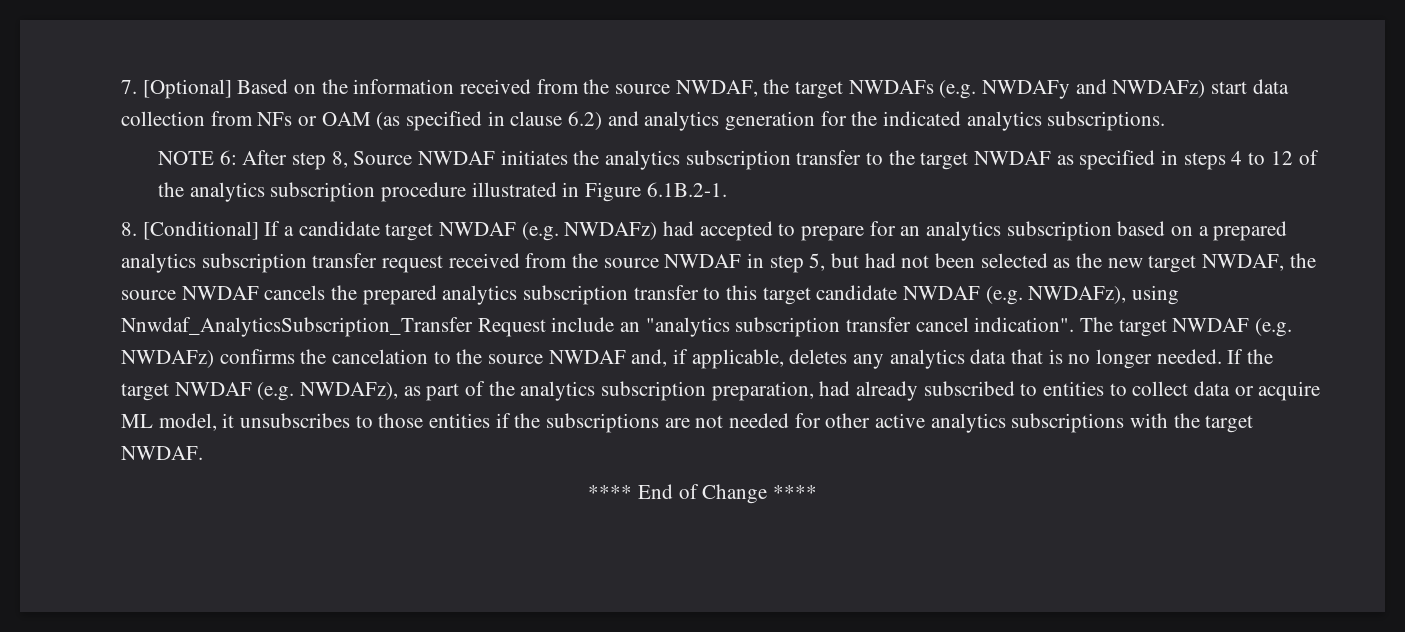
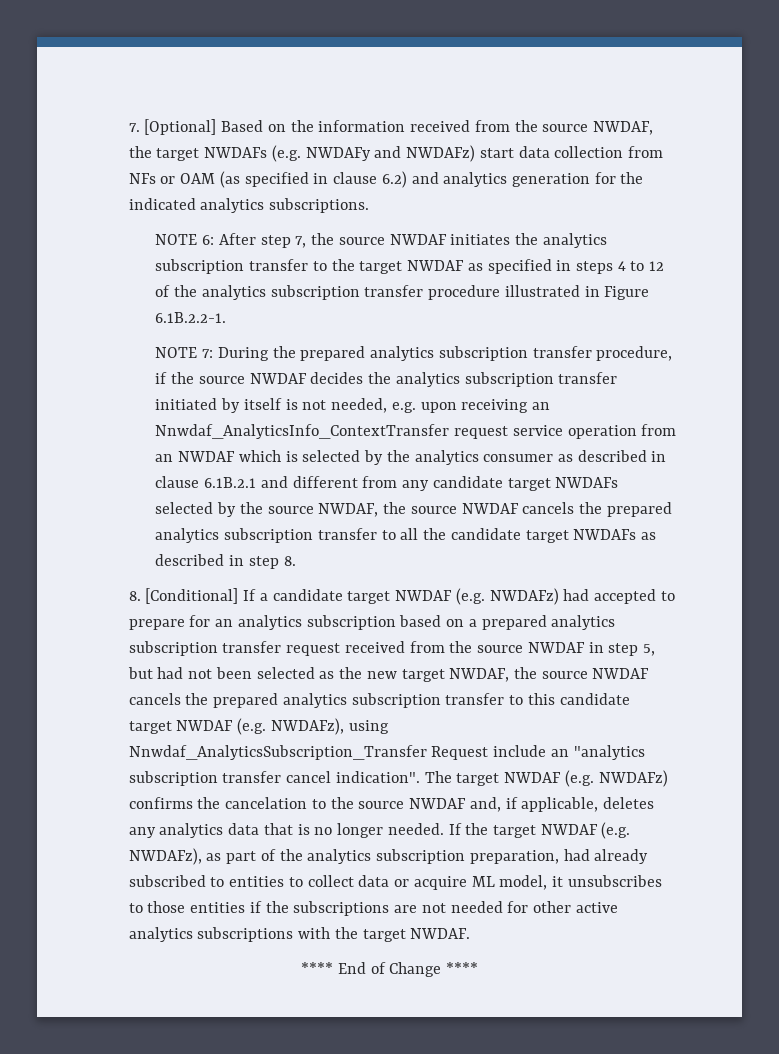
- NOTE 6: After step 8, Source NWDAF initiates the analytics subscription transfer to the target NWDAF as specified in steps 4 to 12 of the analytics subscription procedure illustrated in Figure 6.1B.2-1.
+ NOTE 6: After step 7, the source NWDAF initiates the analytics subscription transfer to the target NWDAF as specified in steps 4 to 12 of the analytics subscription transfer procedure illustrated in Figure 6.1B.2.2-1.
+ NOTE 7: During the prepared analytics subscription transfer procedure, if the source NWDAF decides the analytics subscription transfer initiated by itself is not needed, e.g. upon receiving an Nnwdaf_AnalyticsInfo_ContextTransfer request service operation from an NWDAF which is selected by the analytics consumer as described in clause 6.1B.2.1 and different from any candidate target NWDAFs selected by the source NWDAF, the source NWDAF cancels the prepared analytics subscription transfer to all the candidate target NWDAFs as described in step 8.
- 8. [Conditional] If a candidate target NWDAF (e.g. NWDAFz) had accepted to prepare for an analytics subscription based on a prepared analytics subscription transfer request received from the source NWDAF in step 5, but had not been selected as the new target NWDAF, the source NWDAF cancels the prepared analytics subscription transfer to this target candidate NWDAF (e.g. NWDAFz), using Nnwdaf_AnalyticsSubscription_Transfer Request include an "analytics subscription transfer cancel indication".
+ 8. [Conditional] If a candidate target NWDAF (e.g. NWDAFz) had accepted to prepare for an analytics subscription based on a prepared analytics subscription transfer request received from the source NWDAF in step 5, but had not been selected as the new target NWDAF, the source NWDAF cancels the prepared analytics subscription transfer to this candidate target NWDAF (e.g. NWDAFz), using Nnwdaf_AnalyticsSubscription_Transfer Request include an "analytics subscription transfer cancel indication".

